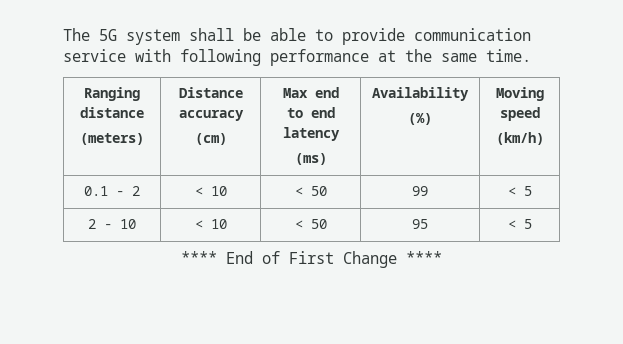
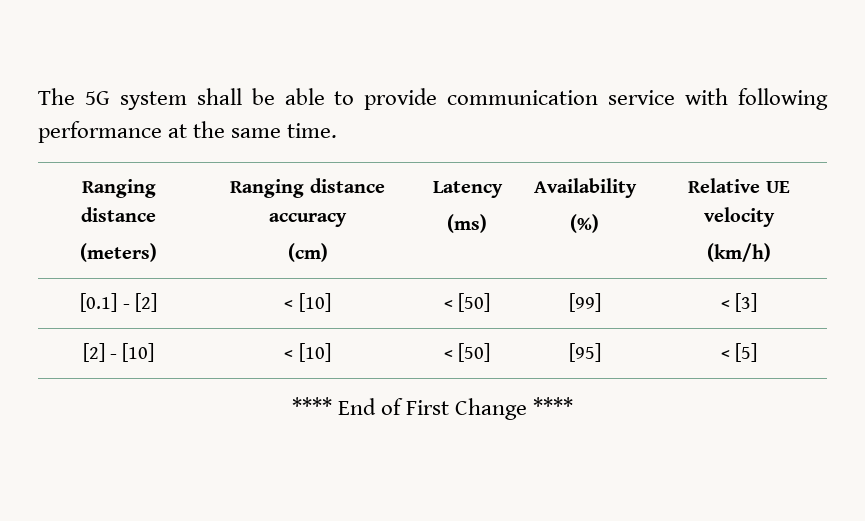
  The 5G system shall be able to provide communication service with following performance at the same time.
  Ranging distance
- (meters) | Distance accuracy
- (cm) | Max end to end latency
+ (meters) | Ranging distance accuracy
+ (cm) | Latency
  (ms) | Availability
- (%) | Moving speed
+ (%) | Relative UE velocity
  (km/h)
- 0.1 - 2 | < 10 | < 50 | 99 | < 5
- 2 - 10 | < 10 | < 50 | 95 | < 5
+ [0.1] - [2] | < [10] | < [50] | [99] | < [3]
+ [2] - [10] | < [10] | < [50] | [95] | < [5]

